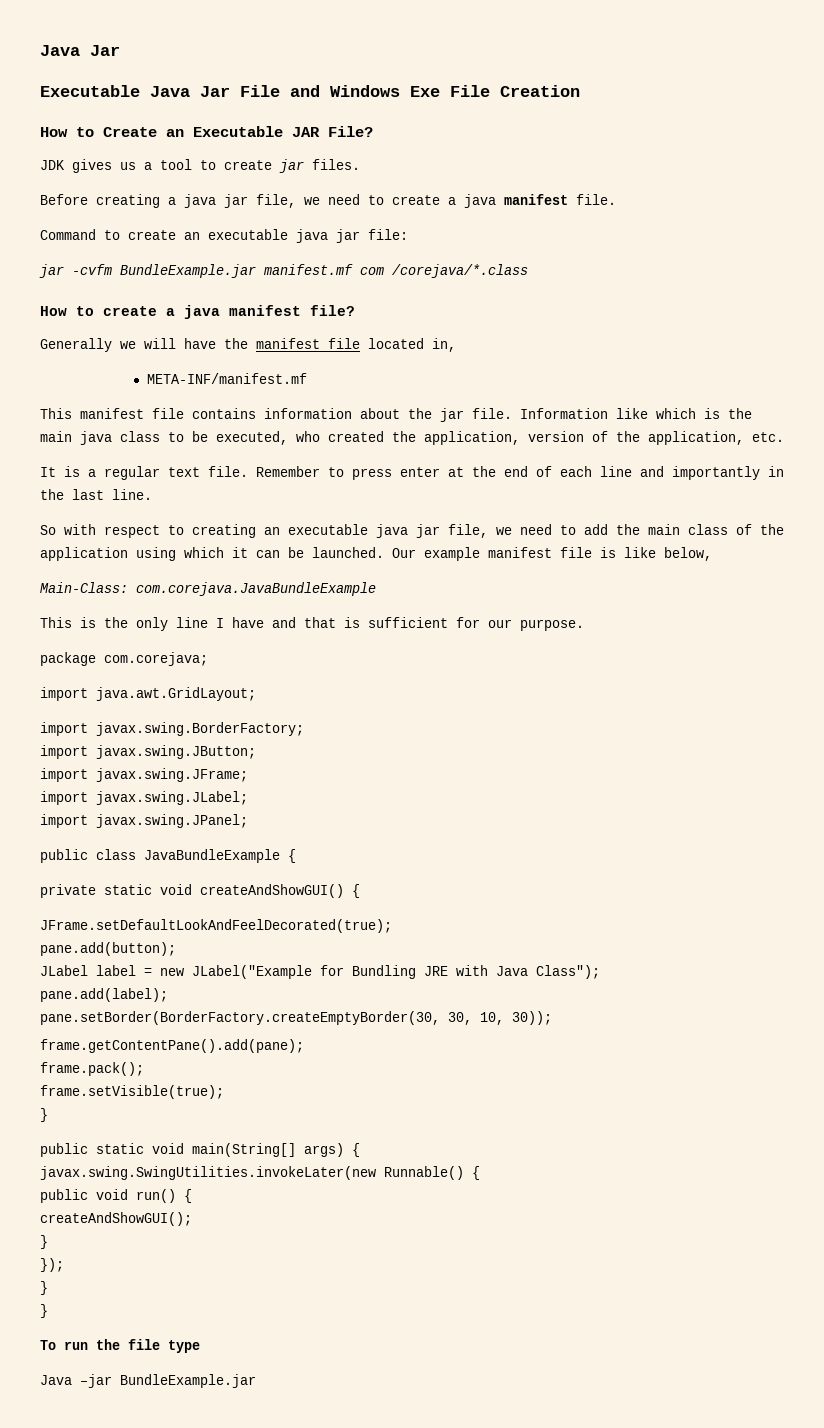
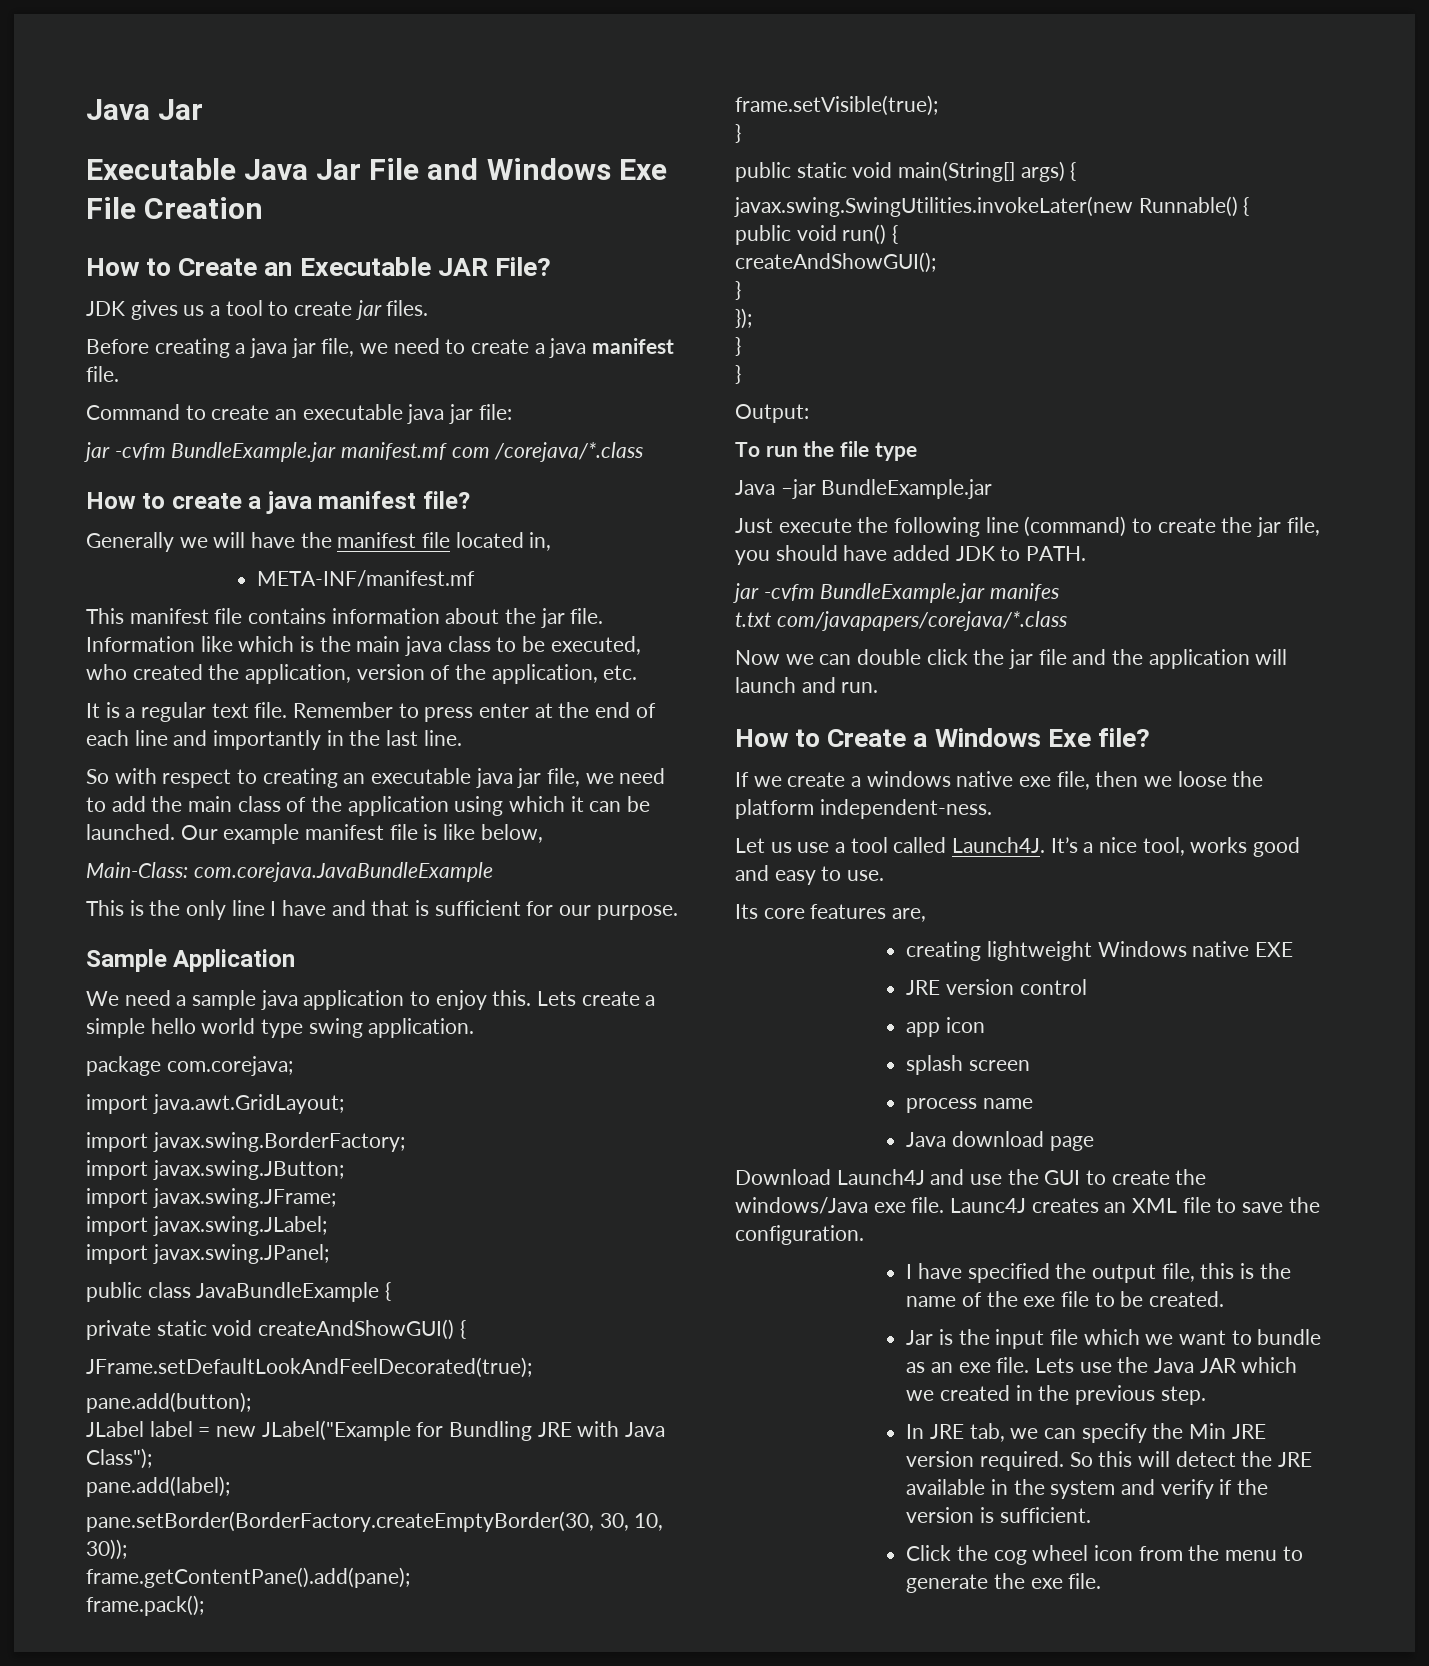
+ Sample Application
+ We need a sample java application to enjoy this. Lets create a simple hello world type swing application.
+ Output:
+ Just execute the following line (command) to create the jar file, you should have added JDK to PATH.
+ jar -cvfm BundleExample.jar manifes
+ t.txt com/javapapers/corejava/*.class
+ Now we can double click the jar file and the application will launch and run.
+ How to Create a Windows Exe file?
+ If we create a windows native exe file, then we loose the platform independent-ness.
+ Let us use a tool called Launch4J. It’s a nice tool, works good and easy to use.
+ Its core features are,
+ creating lightweight Windows native EXE
+ JRE version control
+ app icon
+ splash screen
+ process name
+ Java download page
+ Download Launch4J and use the GUI to create the windows/Java exe file. Launc4J creates an XML file to save the configuration.
+ I have specified the output file, this is the name of the exe file to be created.
+ Jar is the input file which we want to bundle as an exe file. Lets use the Java JAR which we created in the previous step.
+ In JRE tab, we can specify the Min JRE version required. So this will detect the JRE available in the system and verify if the version is sufficient.
+ Click the cog wheel icon from the menu to generate the exe file.

